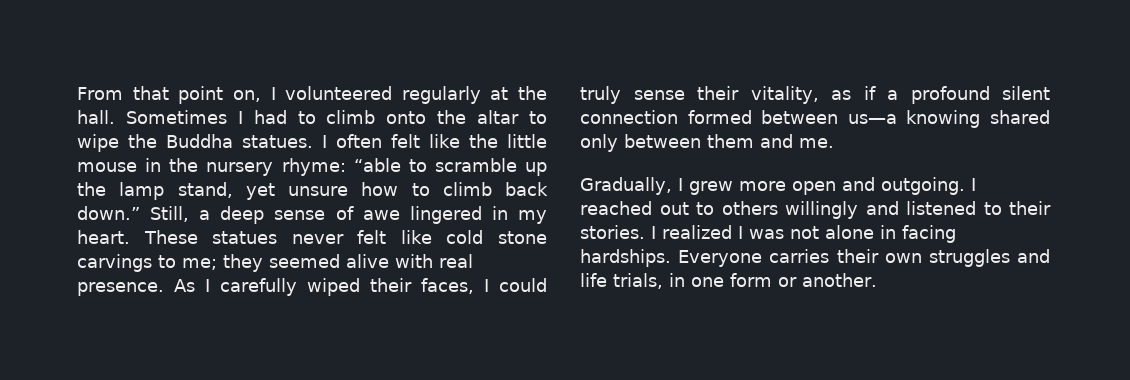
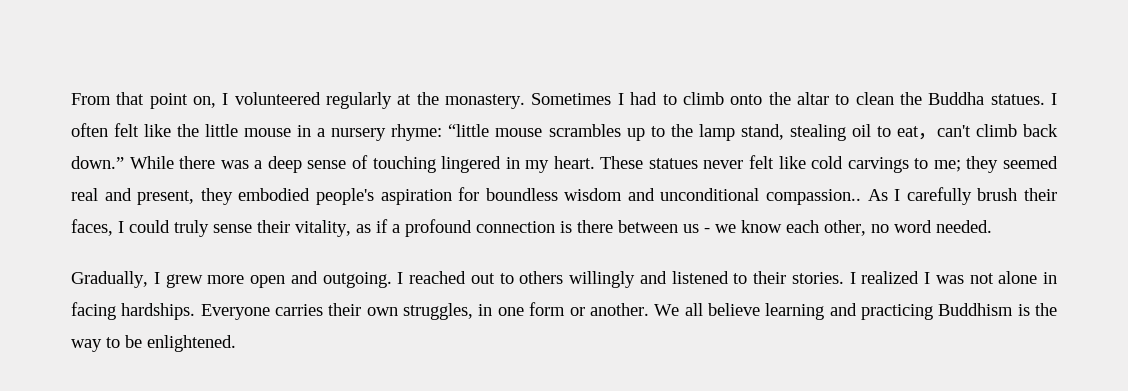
- From that point on, I volunteered regularly at the hall.
+ From that point on, I volunteered regularly at the monastery.
- Sometimes I had to climb onto the altar to wipe the Buddha statues.
+ Sometimes I had to climb onto the altar to clean the Buddha statues.
- I often felt like the little mouse in the nursery rhyme: “able to scramble up the lamp stand, yet unsure how to climb back down.” Still, a deep sense of awe lingered in my heart.
+ I often felt like the little mouse in a nursery rhyme: “little mouse scrambles up to the lamp stand, stealing oil to eat，can't climb back down.” While there was a deep sense of touching lingered in my heart.
- These statues never felt like cold stone carvings to me; they seemed alive with real presence.
+ These statues never felt like cold carvings to me; they seemed real and present, they embodied people's aspiration for boundless wisdom and unconditional compassion..
- As I carefully wiped their faces, I could truly sense their vitality, as if a profound silent connection formed between us—a knowing shared only between them and me.
+ As I carefully brush their faces, I could truly sense their vitality, as if a profound connection is there between us - we know each other, no word needed.
- Everyone carries their own struggles and life trials, in one form or another.
+ Everyone carries their own struggles, in one form or another.
+ We all believe learning and practicing Buddhism is the way to be enlightened.

